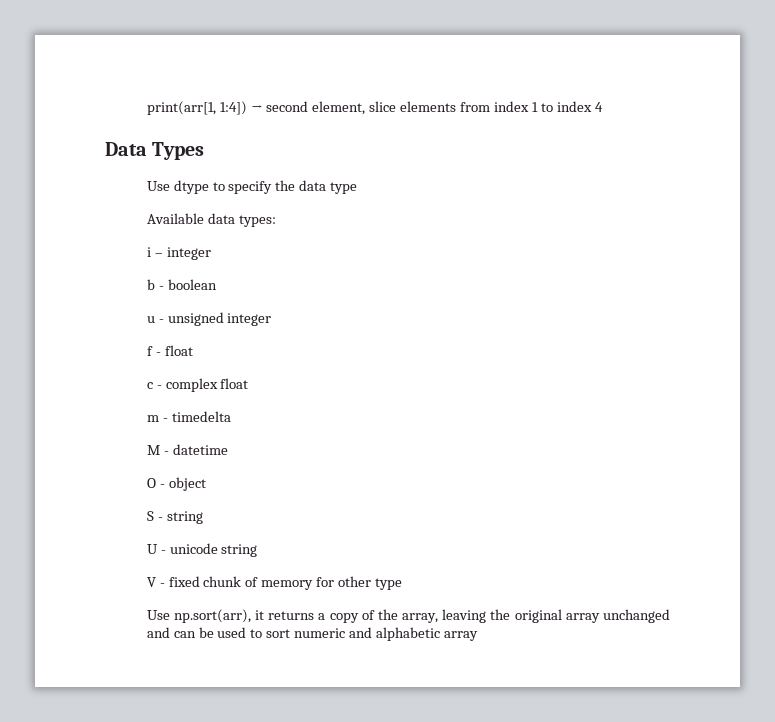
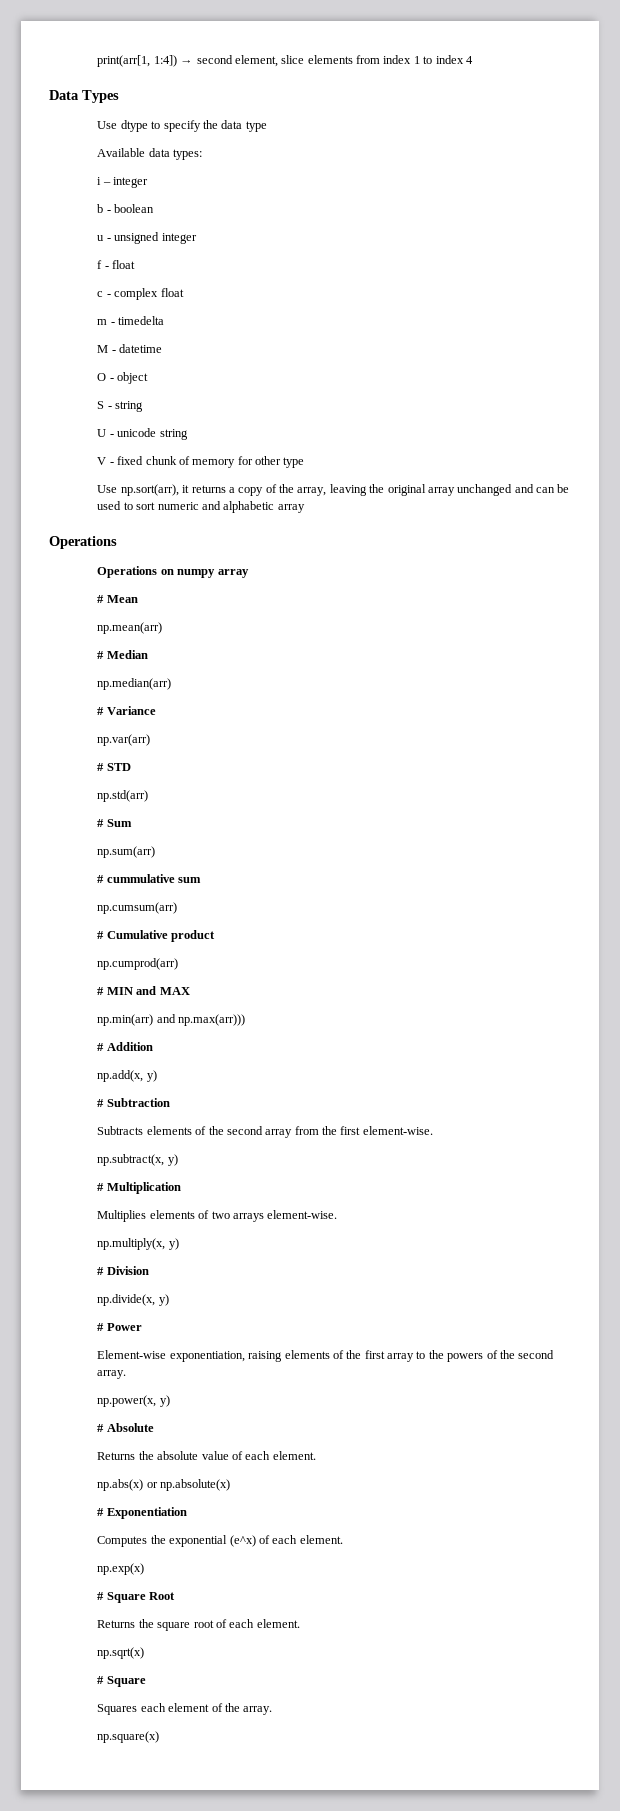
  Use np.sort(arr), it returns a copy of the array, leaving the original array unchanged and can be used to sort numeric and alphabetic array
+ Operations
+ Operations on numpy array
+ # Mean
+ np.mean(arr)
+ # Median
+ np.median(arr)
+ # Variance
+ np.var(arr)
+ # STD
+ np.std(arr)
+ # Sum
+ np.sum(arr)
+ # cummulative sum
+ np.cumsum(arr)
+ # Cumulative product
+ np.cumprod(arr)
+ # MIN and MAX
+ np.min(arr) and np.max(arr)))
+ # Addition
+ np.add(x, y)
+ # Subtraction
+ Subtracts elements of the second array from the first element-wise.
+ np.subtract(x, y)
+ # Multiplication
+ Multiplies elements of two arrays element-wise.
+ np.multiply(x, y)
+ # Division
+ np.divide(x, y)
+ # Power
+ Element-wise exponentiation, raising elements of the first array to the powers of the second array.
+ np.power(x, y)
+ # Absolute
+ Returns the absolute value of each element.
+ np.abs(x) or np.absolute(x)
+ # Exponentiation
+ Computes the exponential (e^x) of each element.
+ np.exp(x)
+ # Square Root
+ Returns the square root of each element.
+ np.sqrt(x)
+ # Square
+ Squares each element of the array.
+ np.square(x)

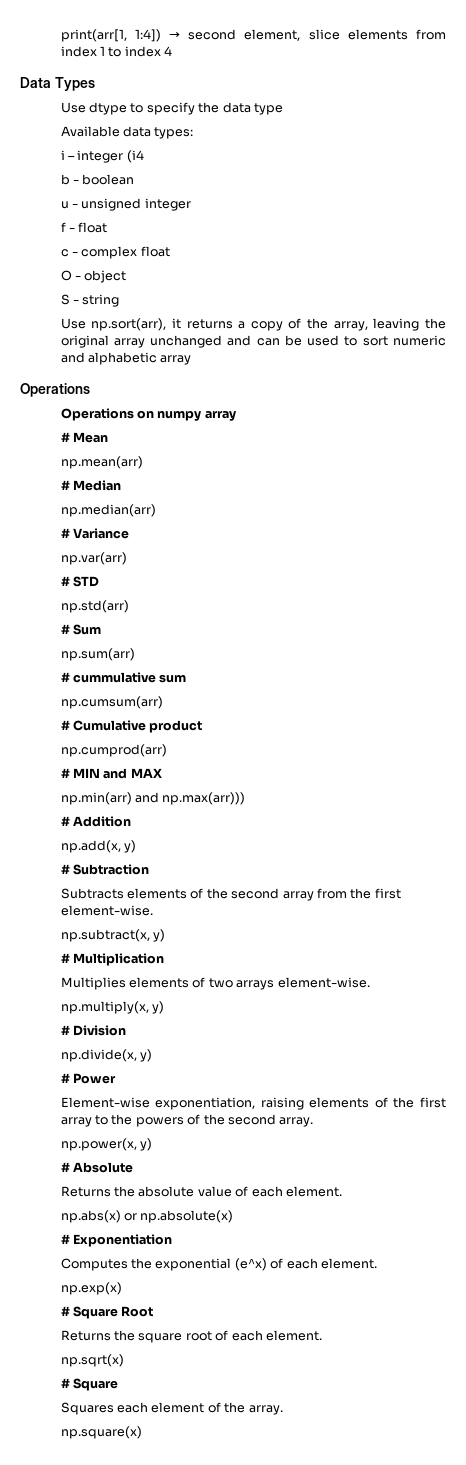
- i – integer
+ i – integer (i4
- m - timedelta
- M - datetime
- U - unicode string
- V - fixed chunk of memory for other type

